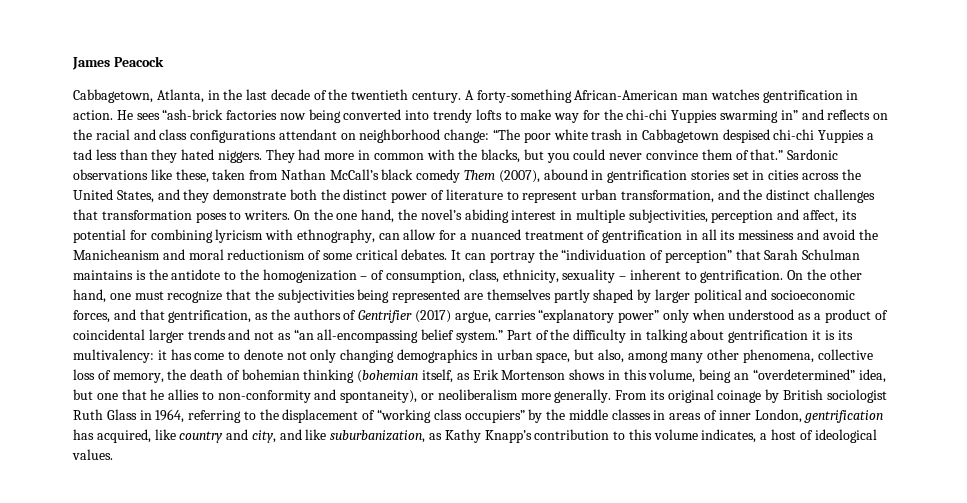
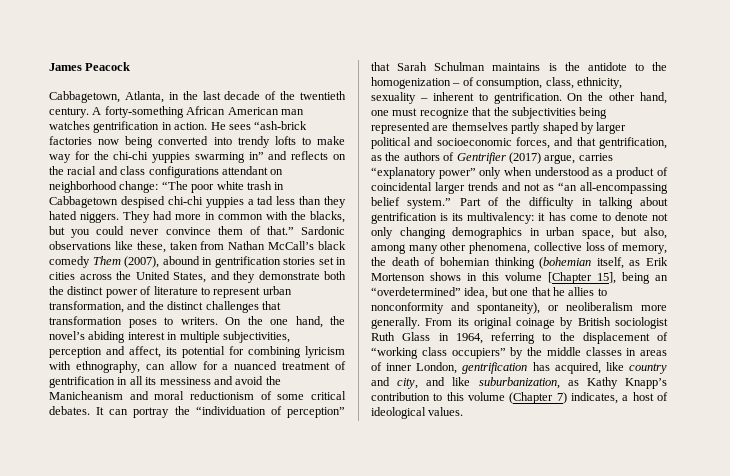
- A forty-something African-American man watches gentrification in action.
+ A forty-something African American man watches gentrification in action.
- He sees “ash-brick factories now being converted into trendy lofts to make way for the chi-chi Yuppies swarming in” and reflects on the racial and class configurations attendant on neighborhood change: “The poor white trash in Cabbagetown despised chi-chi Yuppies a tad less than they hated niggers.
+ He sees “ash-brick factories now being converted into trendy lofts to make way for the chi-chi yuppies swarming in” and reflects on the racial and class configurations attendant on neighborhood change: “The poor white trash in Cabbagetown despised chi-chi yuppies a tad less than they hated niggers.
- Part of the difficulty in talking about gentrification it is its multivalency:
+ Part of the difficulty in talking about gentrification is its multivalency:
- it has come to denote not only changing demographics in urban space, but also, among many other phenomena, collective loss of memory, the death of bohemian thinking (bohemian itself, as Erik Mortenson shows in this volume, being an “overdetermined” idea, but one that he allies to non-conformity and spontaneity), or neoliberalism more generally.
+ it has come to denote not only changing demographics in urban space, but also, among many other phenomena, collective loss of memory, the death of bohemian thinking (bohemian itself, as Erik Mortenson shows in this volume [Chapter 15], being an “overdetermined” idea, but one that he allies to nonconformity and spontaneity), or neoliberalism more generally.
- From its original coinage by British sociologist Ruth Glass in 1964, referring to the displacement of “working class occupiers” by the middle classes in areas of inner London, gentrification has acquired, like country and city, and like suburbanization, as Kathy Knapp’s contribution to this volume indicates, a host of ideological values.
+ From its original coinage by British sociologist Ruth Glass in 1964, referring to the displacement of “working class occupiers” by the middle classes in areas of inner London, gentrification has acquired, like country and city, and like suburbanization, as Kathy Knapp’s contribution to this volume (Chapter 7) indicates, a host of ideological values.

